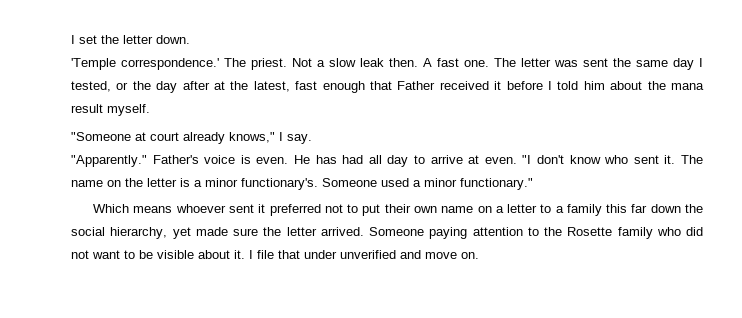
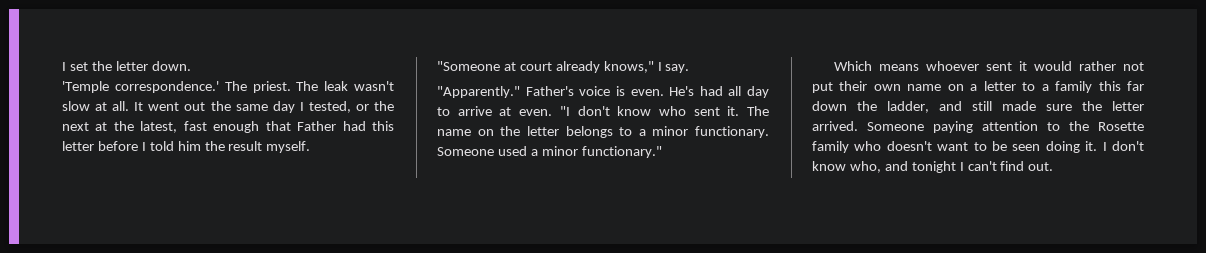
- Not a slow leak then. A fast one. The letter was sent the same day I tested, or the day after at the latest, fast enough that Father received it before I told him about the mana result myself.
+ The leak wasn't slow at all. It went out the same day I tested, or the next at the latest, fast enough that Father had this letter before I told him the result myself.
- He has had all day to arrive at even.
+ He's had all day to arrive at even.
- The name on the letter is a minor functionary's.
+ The name on the letter belongs to a minor functionary.
- Which means whoever sent it preferred not to put their own name on a letter to a family this far down the social hierarchy, yet made sure the letter arrived.
+ Which means whoever sent it would rather not put their own name on a letter to a family this far down the ladder, and still made sure the letter arrived.
- Someone paying attention to the Rosette family who did not want to be visible about it. I file that under unverified and move on.
+ Someone paying attention to the Rosette family who doesn't want to be seen doing it. I don't know who, and tonight I can't find out.

